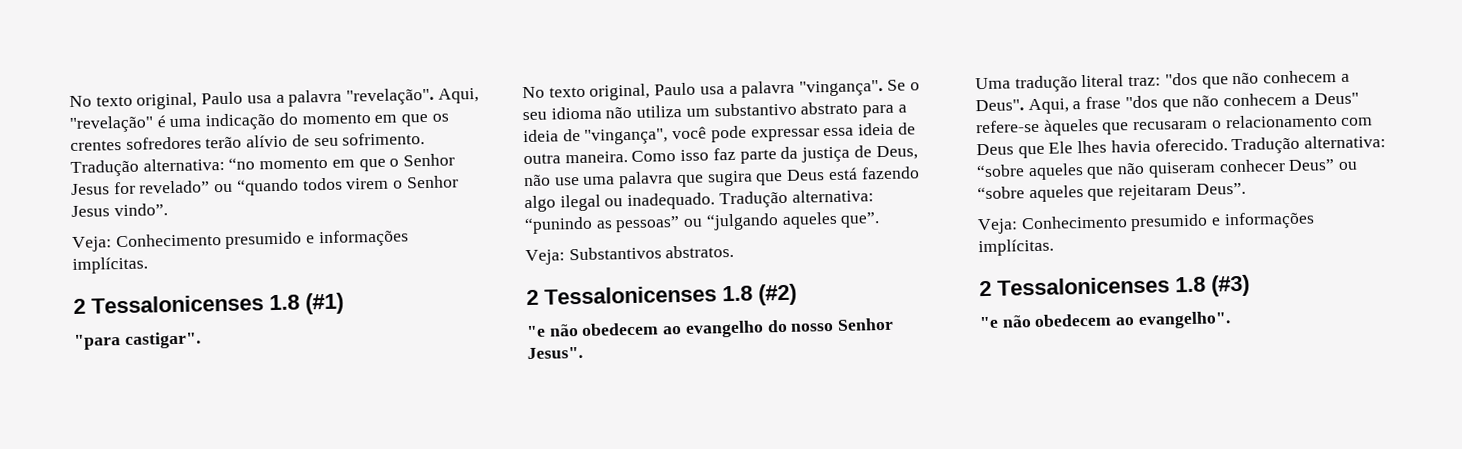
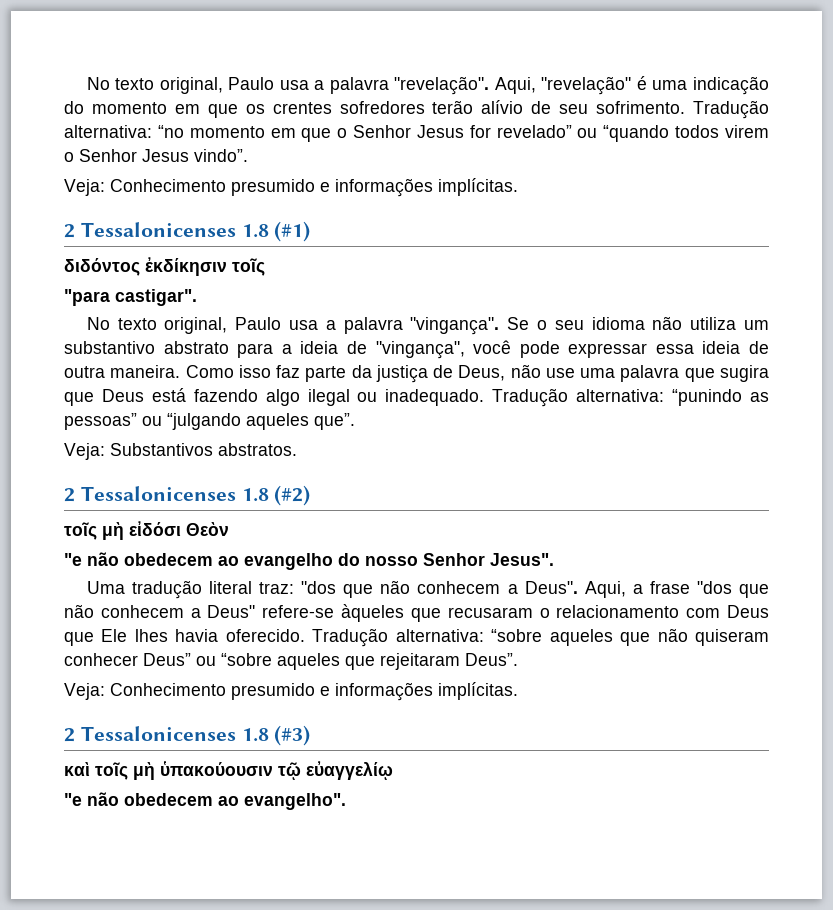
+ διδόντος ἐκδίκησιν τοῖς
+ τοῖς μὴ εἰδόσι Θεὸν
+ καὶ τοῖς μὴ ὑπακούουσιν τῷ εὐαγγελίῳ

